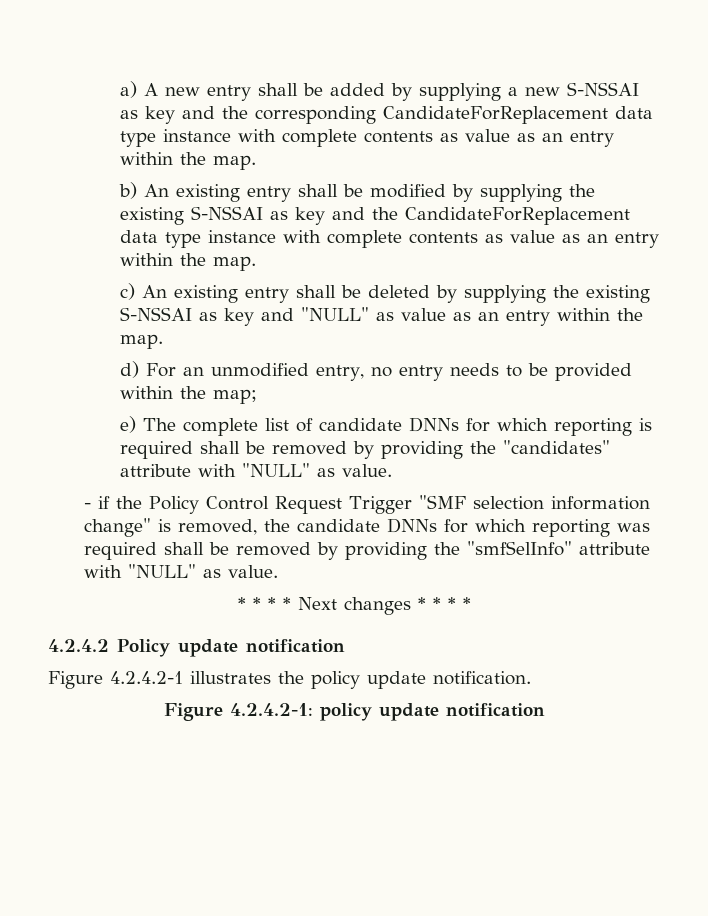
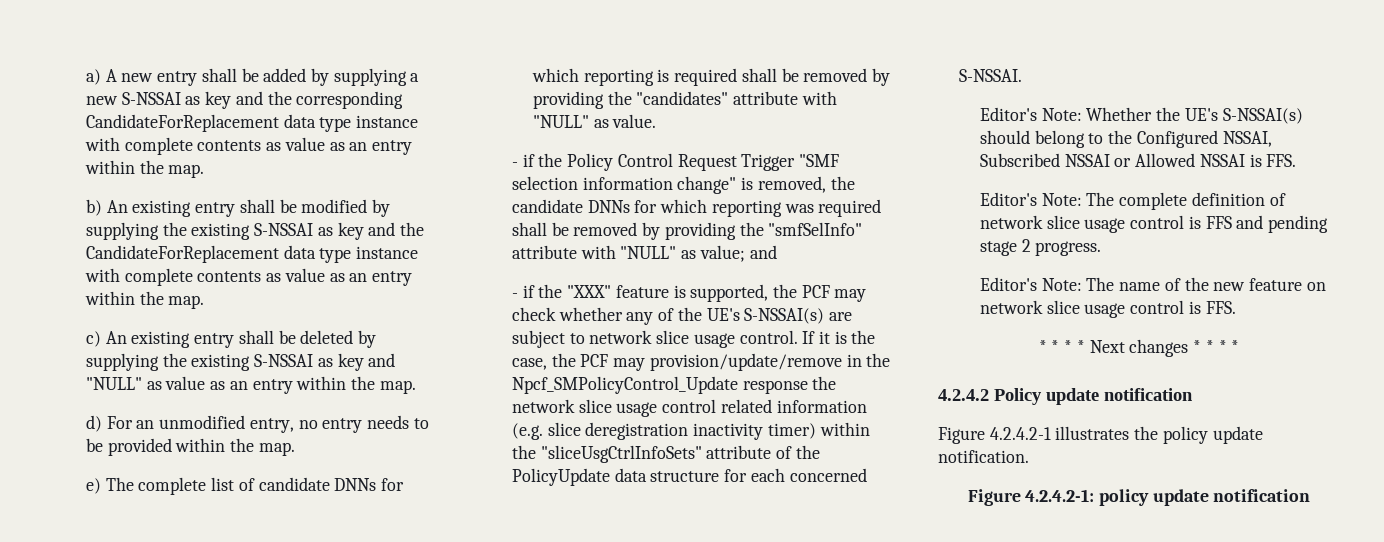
- d) For an unmodified entry, no entry needs to be provided within the map;
+ d) For an unmodified entry, no entry needs to be provided within the map.
- - if the Policy Control Request Trigger "SMF selection information change" is removed, the candidate DNNs for which reporting was required shall be removed by providing the "smfSelInfo" attribute with "NULL" as value.
+ - if the Policy Control Request Trigger "SMF selection information change" is removed, the candidate DNNs for which reporting was required shall be removed by providing the "smfSelInfo" attribute with "NULL" as value; and
+ - if the "XXX" feature is supported, the PCF may check whether any of the UE's S-NSSAI(s) are subject to network slice usage control. If it is the case, the PCF may provision/update/remove in the Npcf_SMPolicyControl_Update response the network slice usage control related information (e.g. slice deregistration inactivity timer) within the "sliceUsgCtrlInfoSets" attribute of the PolicyUpdate data structure for each concerned S-NSSAI.
+ Editor's Note: Whether the UE's S-NSSAI(s) should belong to the Configured NSSAI, Subscribed NSSAI or Allowed NSSAI is FFS.
+ Editor's Note: The complete definition of network slice usage control is FFS and pending stage 2 progress.
+ Editor's Note: The name of the new feature on network slice usage control is FFS.

